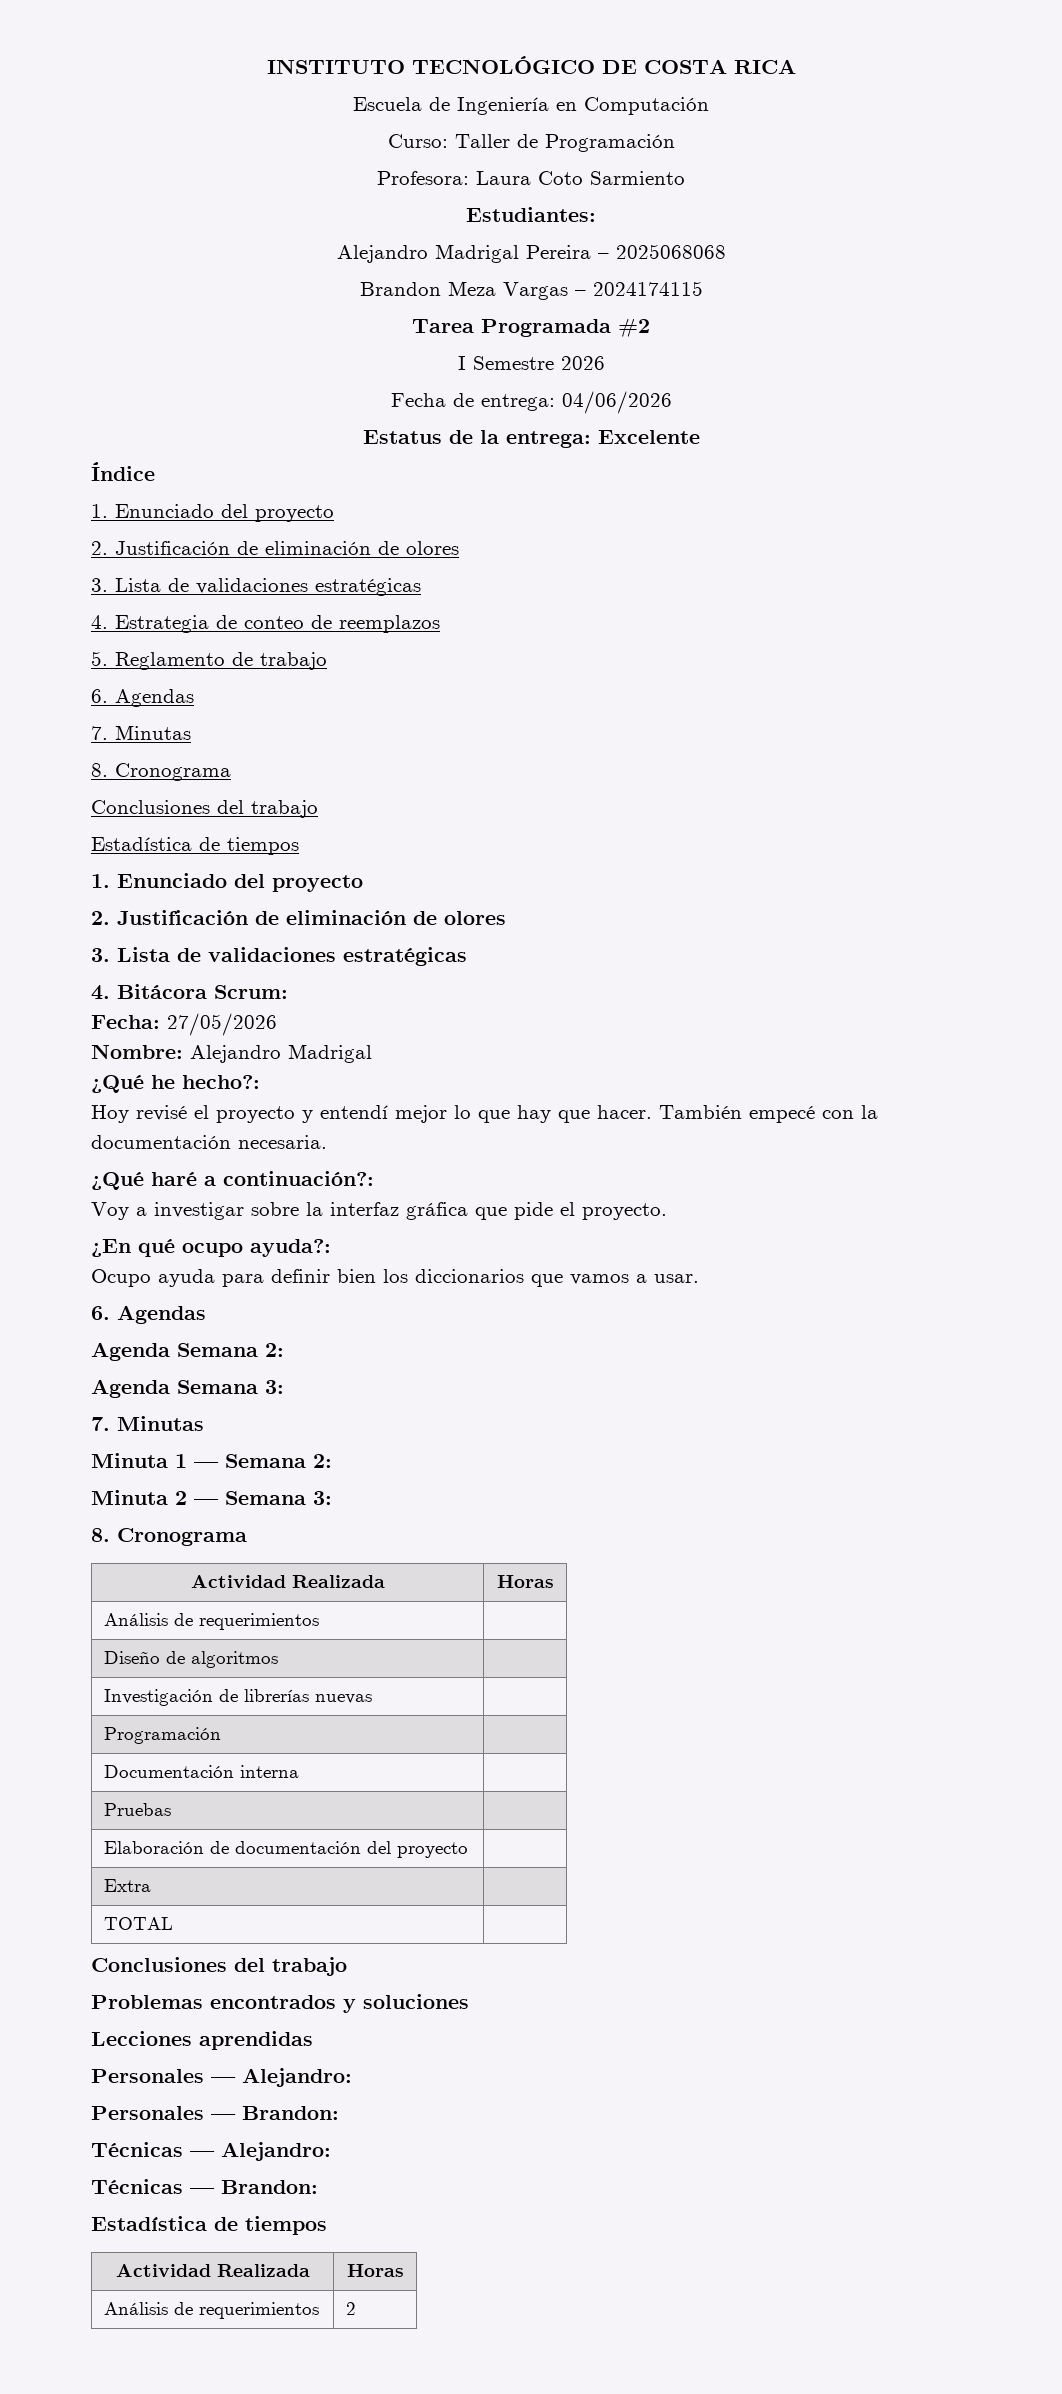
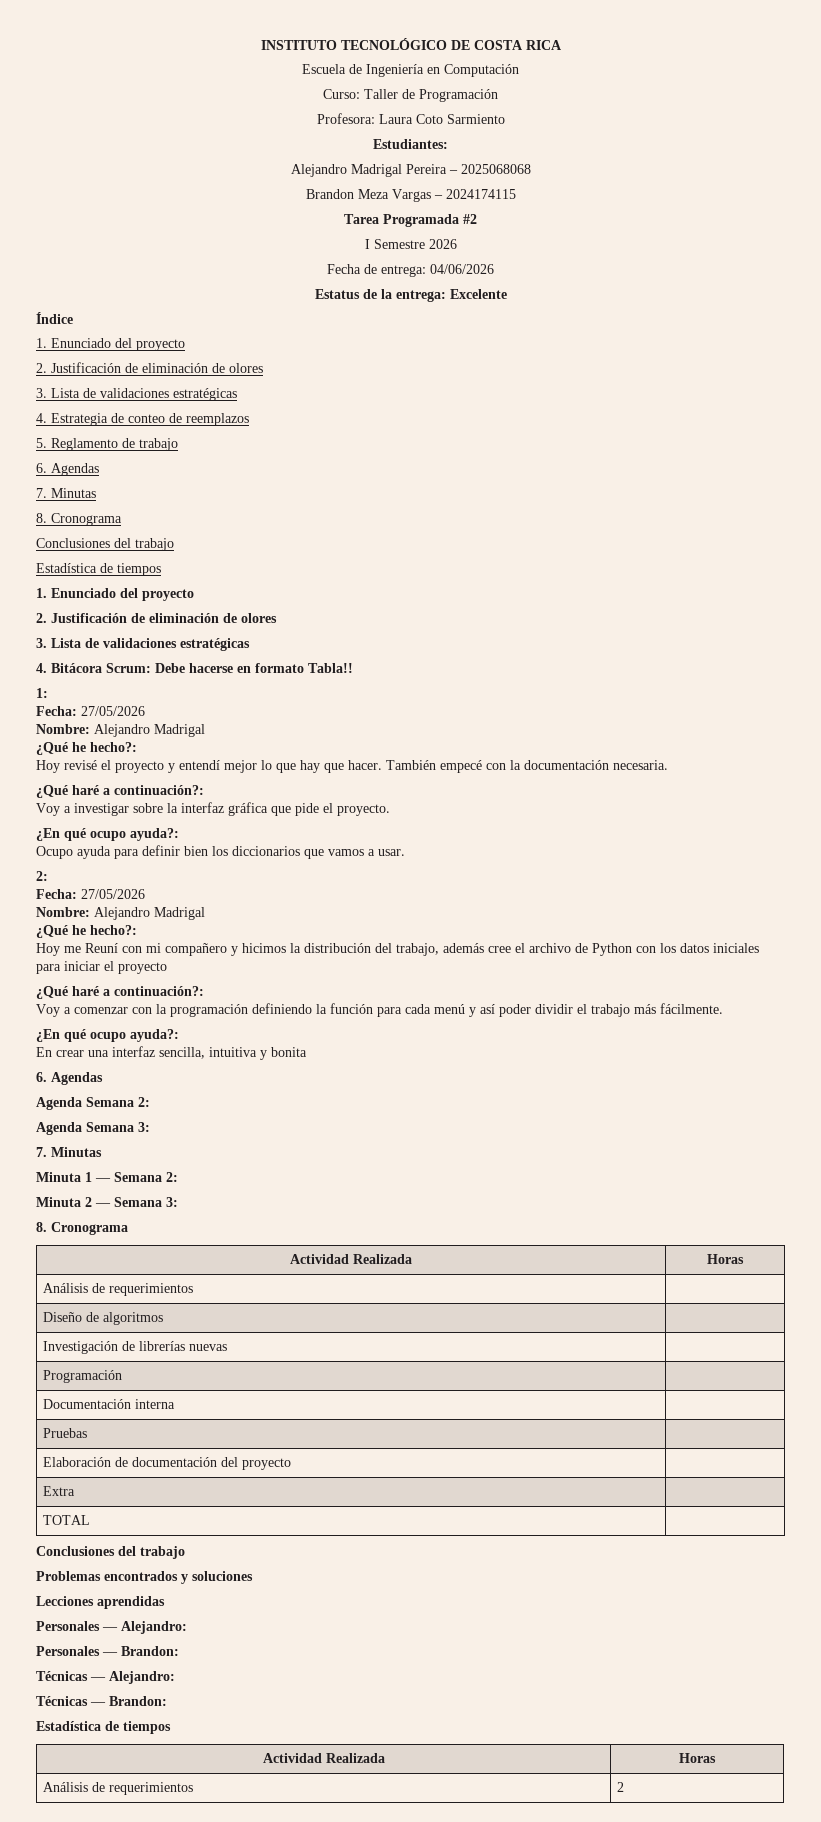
- 4. Bitácora Scrum:
+ 4. Bitácora Scrum: Debe hacerse en formato Tabla!!
+ 1:
  Ocupo ayuda para definir bien los diccionarios que vamos a usar.
+ 2:
+ Fecha: 27/05/2026
+ Nombre: Alejandro Madrigal
+ ¿Qué he hecho?:
+ Hoy me Reuní con mi compañero y hicimos la distribución del trabajo, además cree el archivo de Python con los datos iniciales para iniciar el proyecto
+ ¿Qué haré a continuación?:
+ Voy a comenzar con la programación definiendo la función para cada menú y así poder dividir el trabajo más fácilmente.
+ ¿En qué ocupo ayuda?:
+ En crear una interfaz sencilla, intuitiva y bonita

